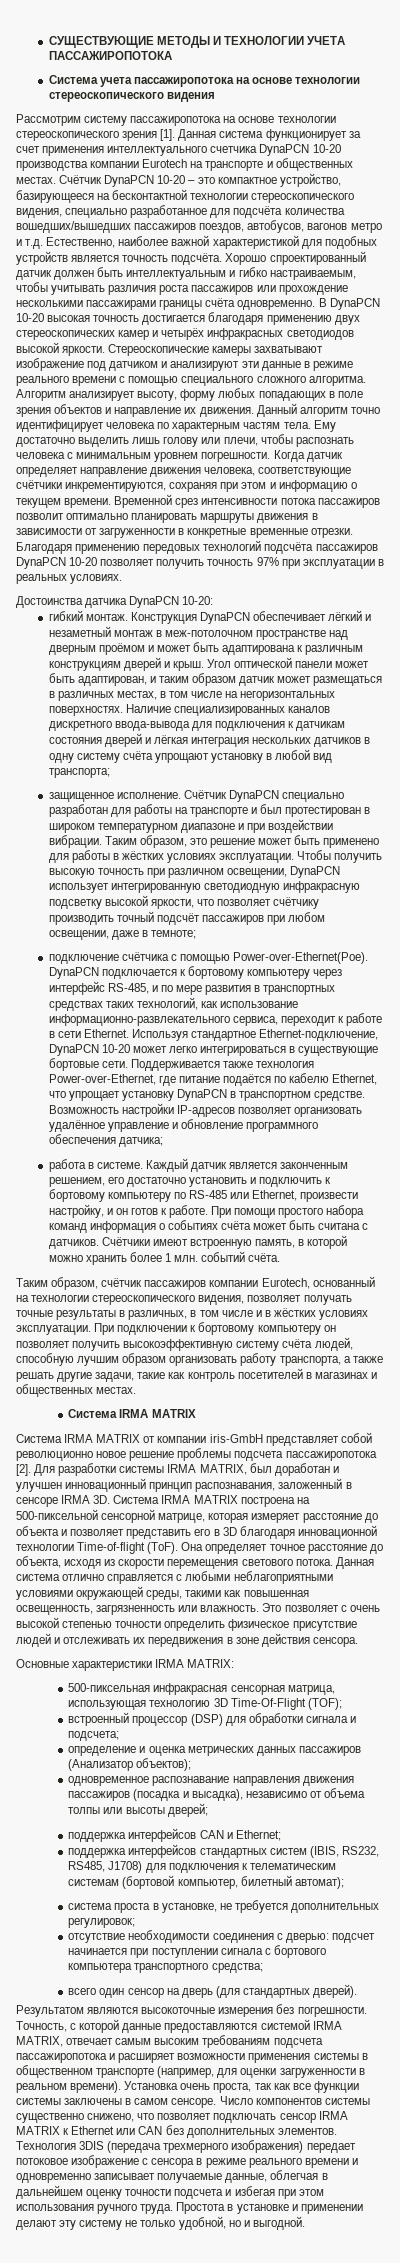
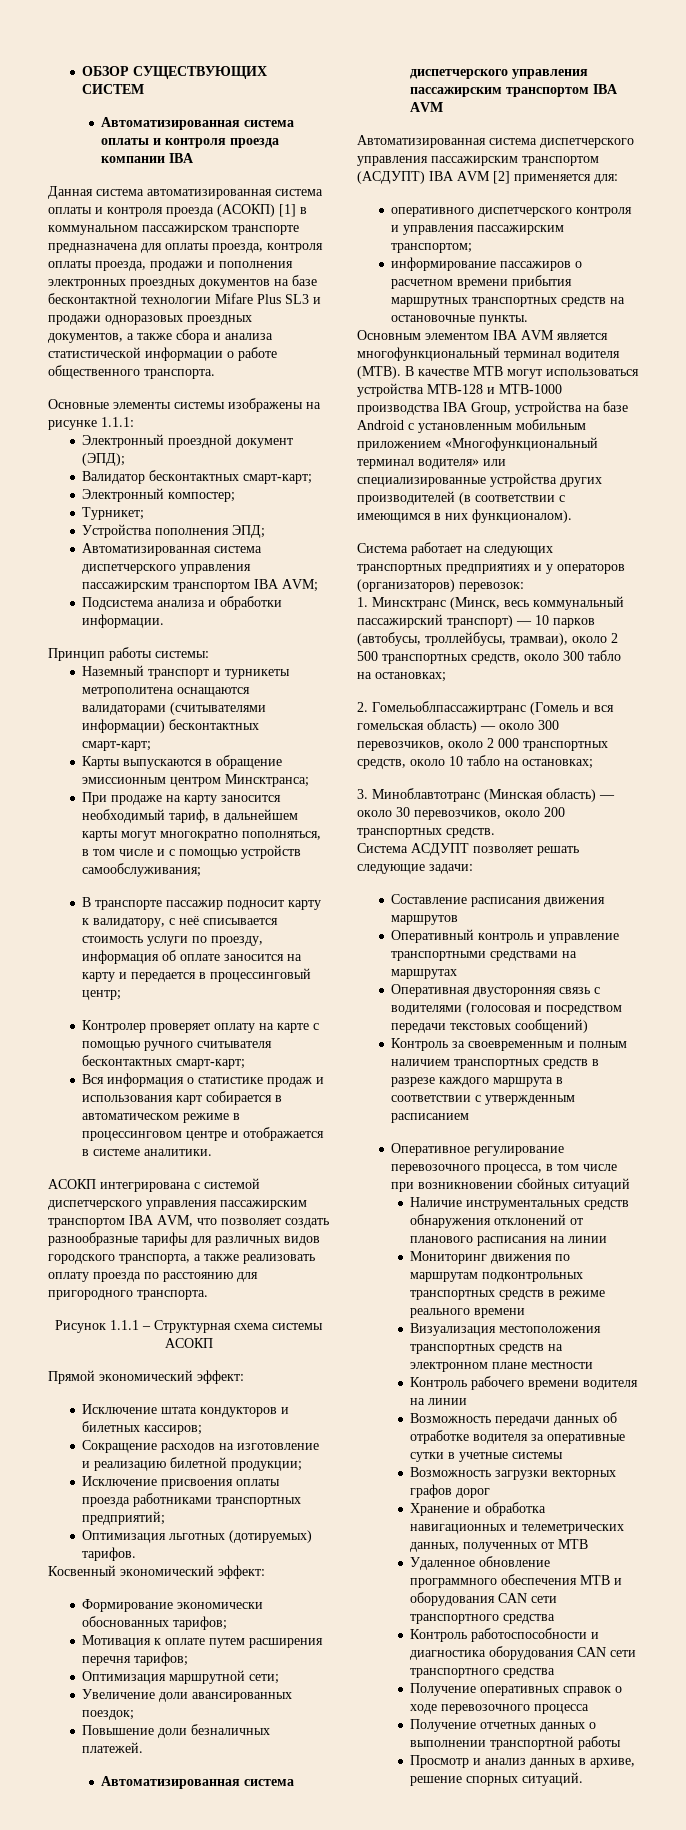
- СУЩЕСТВУЮЩИЕ МЕТОДЫ И ТЕХНОЛОГИИ УЧЕТА ПАССАЖИРОПОТОКА
- Система учета пассажиропотока на основе технологии стереоскопического видения
- Рассмотрим систему пассажиропотока на основе технологии стереоскопического зрения [1]. Данная система функционирует за счет применения интеллектуального счетчика DynaPCN 10-20 производства компании Eurotech на транспорте и общественных местах. Счётчик DynaPCN 10-20 – это компактное устройство, базирующееся на бесконтактной технологии стереоскопического видения, специально разработанное для подсчёта количества вошедших/вышедших пассажиров поездов, автобусов, вагонов метро и т.д. Естественно, наиболее важной характеристикой для подобных устройств является точность подсчёта. Хорошо спроектированный датчик должен быть интеллектуальным и гибко настраиваемым, чтобы учитывать различия роста пассажиров или прохождение несколькими пассажирами границы счёта одновременно. В DynaPCN 10-20 высокая точность достигается благодаря применению двух стереоскопических камер и четырёх инфракрасных светодиодов высокой яркости. Стереоскопические камеры захватывают изображение под датчиком и анализируют эти данные в режиме реального времени с помощью специального сложного алгоритма. Алгоритм анализирует высоту, форму любых попадающих в поле зрения объектов и направление их движения. Данный алгоритм точно идентифицирует человека по характерным частям тела. Ему достаточно выделить лишь голову или плечи, чтобы распознать человека с минимальным уровнем погрешности. Когда датчик определяет направление движения человека, соответствующие счётчики инкрементируются, сохраняя при этом и информацию о текущем времени. Временной срез интенсивности потока пассажиров позволит оптимально планировать маршруты движения в зависимости от загруженности в конкретные временные отрезки. Благодаря применению передовых технологий подсчёта пассажиров DynaPCN 10-20 позволяет получить точность 97% при эксплуатации в реальных условиях.
- Достоинства датчика DynaPCN 10-20:
- гибкий монтаж. Конструкция DynaPCN обеспечивает лёгкий и незаметный монтаж в меж-потолочном пространстве над дверным проёмом и может быть адаптирована к различным конструкциям дверей и крыш. Угол оптической панели может быть адаптирован, и таким образом датчик может размещаться в различных местах, в том числе на негоризонтальных поверхностях. Наличие специализированных каналов дискретного ввода-вывода для подключения к датчикам состояния дверей и лёгкая интеграция нескольких датчиков в одну систему счёта упрощают установку в любой вид транспорта;
- защищенное исполнение. Счётчик DynaPCN специально разработан для работы на транспорте и был протестирован в широком температурном диапазоне и при воздействии вибрации. Таким образом, это решение может быть применено для работы в жёстких условиях эксплуатации. Чтобы получить высокую точность при различном освещении, DynaPCN использует интегрированную светодиодную инфракрасную подсветку высокой яркости, что позволяет счётчику производить точный подсчёт пассажиров при любом освещении, даже в темноте;
- подключение счётчика с помощью Power-over-Ethernet(Poe). DynaPCN подключается к бортовому компьютеру через интерфейс RS-485, и по мере развития в транспортных средствах таких технологий, как использование информационно-развлекательного сервиса, переходит к работе в сети Ethernet. Используя стандартное Ethernet-подключение, DynaPCN 10-20 может легко интегрироваться в существующие бортовые сети. Поддерживается также технология Power-over-Ethernet, где питание подаётся по кабелю Ethernet, что упрощает установку DynaPCN в транспортном средстве. Возможность настройки IP-адресов позволяет организовать удалённое управление и обновление программного обеспечения датчика;
- работа в системе. Каждый датчик является законченным решением, его достаточно установить и подключить к бортовому компьютеру по RS-485 или Ethernet, произвести настройку, и он готов к работе. При помощи простого набора команд информация о событиях счёта может быть считана с датчиков. Счётчики имеют встроенную память, в которой можно хранить более 1 млн. событий счёта.
- Таким образом, счётчик пассажиров компании Eurotech, основанный на технологии стереоскопического видения, позволяет получать точные результаты в различных, в том числе и в жёстких условиях эксплуатации. При подключении к бортовому компьютеру он позволяет получить высокоэффективную систему счёта людей, способную лучшим образом организовать работу транспорта, а также решать другие задачи, такие как контроль посетителей в магазинах и общественных местах.
- Система IRMA MATRIX
- Система IRMA MATRIX от компании iris-GmbH представляет собой революционно новое решение проблемы подсчета пассажиропотока [2]. Для разработки системы IRMA MATRIX, был доработан и улучшен инновационный принцип распознавания, заложенный в сенсоре IRMA 3D. Система IRMA MATRIX построена на 500-пиксельной сенсорной матрице, которая измеряет расстояние до объекта и позволяет представить его в 3D благодаря инновационной технологии Time-of-flight (ToF). Она определяет точное расстояние до объекта, исходя из скорости перемещения светового потока. Данная система отлично справляется с любыми неблагоприятными условиями окружающей среды, такими как повышенная освещенность, загрязненность или влажность. Это позволяет с очень высокой степенью точности определить физическое присутствие людей и отслеживать их передвижения в зоне действия сенсора.
- Основные характеристики IRMA MATRIX:
- 500-пиксельная инфракрасная сенсорная матрица, использующая технологию 3D Time-Of-Flight (TOF);
- встроенный процессор (DSP) для обработки сигнала и подсчета;
- определение и оценка метрических данных пассажиров (Анализатор объектов);
- одновременное распознавание направления движения пассажиров (посадка и высадка), независимо от объема толпы или высоты дверей;
- поддержка интерфейсов CAN и Ethernet;
- поддержка интерфейсов стандартных систем (IBIS, RS232, RS485, J1708) для подключения к телематическим системам (бортовой компьютер, билетный автомат);
- система проста в установке, не требуется дополнительных регулировок;
- отсутствие необходимости соединения с дверью: подсчет начинается при поступлении сигнала с бортового компьютера транспортного средства;
- всего один сенсор на дверь (для стандартных дверей).
- Результатом являются высокоточные измерения без погрешности. Точность, с которой данные предоставляются системой IRMA MATRIX, отвечает самым высоким требованиям подсчета пассажиропотока и расширяет возможности применения системы в общественном транспорте (например, для оценки загруженности в реальном времени). Установка очень проста, так как все функции системы заключены в самом сенсоре. Число компонентов системы существенно снижено, что позволяет подключать сенсор IRMA MATRIX к Ethernet или CAN без дополнительных элементов. Технология 3DIS (передача трехмерного изображения) передает потоковое изображение с сенсора в режиме реального времени и одновременно записывает получаемые данные, облегчая в дальнейшем оценку точности подсчета и избегая при этом использования ручного труда. Простота в установке и применении делают эту систему не только удобной, но и выгодной.
+ ОБЗОР СУЩЕСТВУЮЩИХ СИСТЕМ
+ Автоматизированная система оплаты и контроля проезда компании IBA
+ Данная система автоматизированная система оплаты и контроля проезда (АСОКП) [1] в коммунальном пассажирском транспорте предназначена для оплаты проезда, контроля оплаты проезда, продажи и пополнения электронных проездных документов на базе бесконтактной технологии Mifare Plus SL3 и продажи одноразовых проездных документов, а также сбора и анализа статистической информации о работе общественного транспорта.
+ Основные элементы системы изображены на рисунке 1.1.1:
+ Электронный проездной документ (ЭПД);
+ Валидатор бесконтактных смарт-карт;
+ Электронный компостер;
+ Турникет;
+ Устройства пополнения ЭПД;
+ Автоматизированная система диспетчерского управления пассажирским транспортом IBA AVM;
+ Подсистема анализа и обработки информации.
+ Принцип работы системы:
+ Наземный транспорт и турникеты метрополитена оснащаются валидаторами (считывателями информации) бесконтактных смарт-карт;
+ Карты выпускаются в обращение эмиссионным центром Минсктранса;
+ При продаже на карту заносится необходимый тариф, в дальнейшем карты могут многократно пополняться, в том числе и с помощью устройств самообслуживания;
+ В транспорте пассажир подносит карту к валидатору, с неё списывается стоимость услуги по проезду, информация об оплате заносится на карту и передается в процессинговый центр;
+ Контролер проверяет оплату на карте с помощью ручного считывателя бесконтактных смарт-карт;
+ Вся информация о статистике продаж и использования карт собирается в автоматическом режиме в процессинговом центре и отображается в системе аналитики.
+ АСОКП интегрирована с системой диспетчерского управления пассажирским транспортом IBA AVM, что позволяет создать разнообразные тарифы для различных видов городского транспорта, а также реализовать оплату проезда по расстоянию для пригородного транспорта.
+ Рисунок 1.1.1 – Структурная схема системы АСОКП
+ Прямой экономический эффект:
+ Исключение штата кондукторов и билетных кассиров;
+ Сокращение расходов на изготовление и реализацию билетной продукции;
+ Исключение присвоения оплаты проезда работниками транспортных предприятий;
+ Оптимизация льготных (дотируемых) тарифов.
+ Косвенный экономический эффект:
+ Формирование экономически обоснованных тарифов;
+ Мотивация к оплате путем расширения перечня тарифов;
+ Оптимизация маршрутной сети;
+ Увеличение доли авансированных поездок;
+ Повышение доли безналичных платежей.
+ Автоматизированная система диспетчерского управления пассажирским транспортом IBA AVM
+ Автоматизированная система диспетчерского управления пассажирским транспортом (АСДУПТ) IBA AVM [2] применяется для:
+ оперативного диспетчерского контроля и управления пассажирским транспортом;
+ информирование пассажиров о расчетном времени прибытия маршрутных транспортных средств на остановочные пункты.
+ Основным элементом IBA AVM является многофункциональный терминал водителя (МТВ). В качестве МТВ могут использоваться устройства МТВ-128 и МТВ-1000 производства IBA Group, устройства на базе Android с установленным мобильным приложением «Многофункциональный терминал водителя» или специализированные устройства других производителей (в соответствии с имеющимся в них функционалом).
+ Система работает на следующих транспортных предприятиях и у операторов (организаторов) перевозок:
+ 1. Минсктранс (Минск, весь коммунальный пассажирский транспорт) — 10 парков (автобусы, троллейбусы, трамваи), около 2 500 транспортных средств, около 300 табло на остановках;
+ 2. Гомельоблпассажиртранс (Гомель и вся гомельская область) — около 300 перевозчиков, около 2 000 транспортных средств, около 10 табло на остановках;
+ 3. Миноблавтотранс (Минская область) — около 30 перевозчиков, около 200 транспортных средств.
+ Система АСДУПТ позволяет решать следующие задачи:
+ Составление расписания движения маршрутов
+ Оперативный контроль и управление транспортными средствами на маршрутах
+ Оперативная двусторонняя связь с водителями (голосовая и посредством передачи текстовых сообщений)
+ Контроль за своевременным и полным наличием транспортных средств в разрезе каждого маршрута в соответствии с утвержденным расписанием
+ Оперативное регулирование перевозочного процесса, в том числе при возникновении сбойных ситуаций
+ Наличие инструментальных средств обнаружения отклонений от планового расписания на линии
+ Мониторинг движения по маршрутам подконтрольных транспортных средств в режиме реального времени
+ Визуализация местоположения транспортных средств на электронном плане местности
+ Контроль рабочего времени водителя на линии
+ Возможность передачи данных об отработке водителя за оперативные сутки в учетные системы
+ Возможность загрузки векторных графов дорог
+ Хранение и обработка навигационных и телеметрических данных, полученных от МТВ
+ Удаленное обновление программного обеспечения МТВ и оборудования CAN сети транспортного средства
+ Контроль работоспособности и диагностика оборудования CAN сети транспортного средства
+ Получение оперативных справок о ходе перевозочного процесса
+ Получение отчетных данных о выполнении транспортной работы
+ Просмотр и анализ данных в архиве, решение спорных ситуаций.

